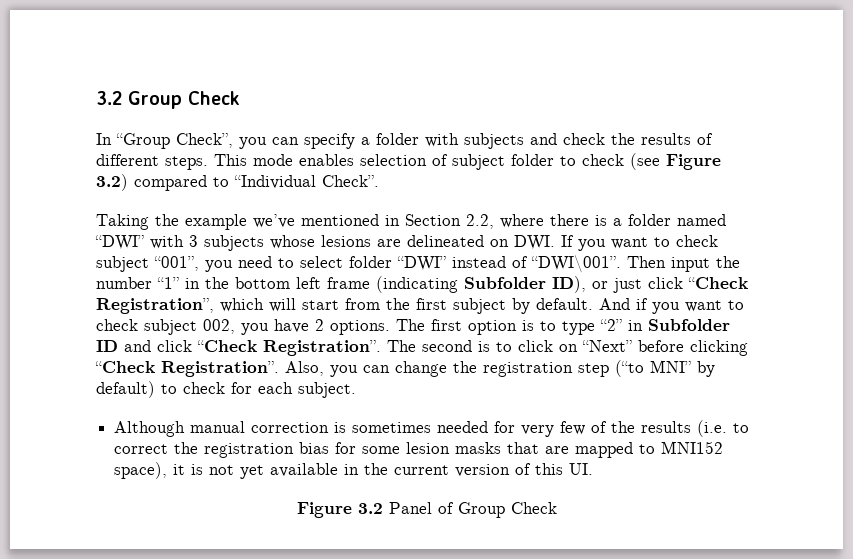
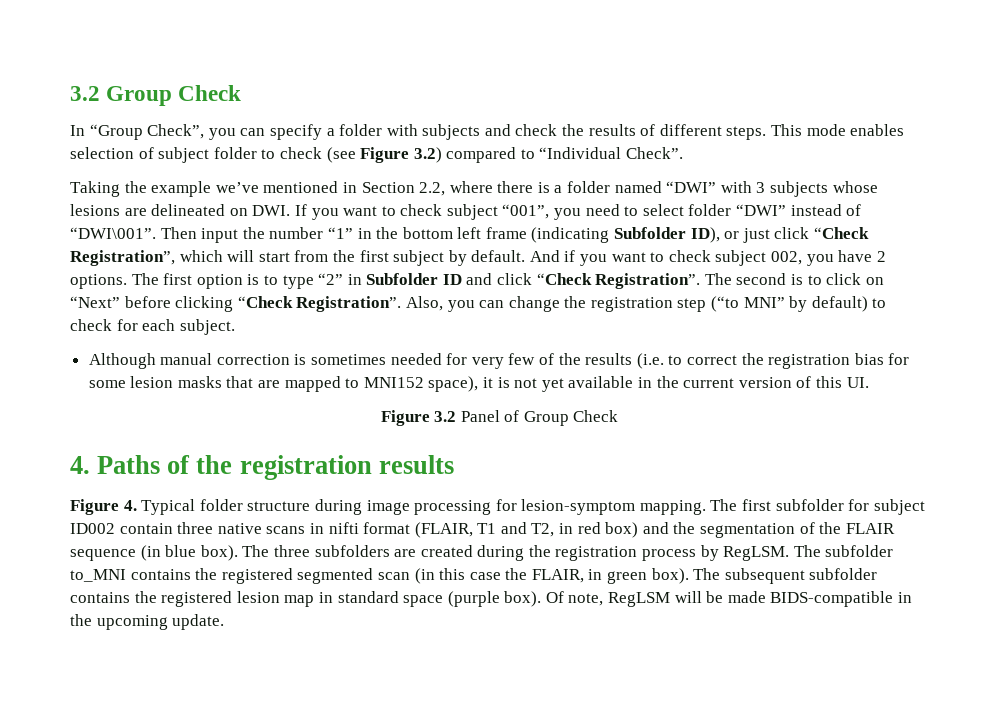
+ 4. Paths of the registration results
+ Figure 4. Typical folder structure during image processing for lesion-symptom mapping. The first subfolder for subject ID002 contain three native scans in nifti format (FLAIR, T1 and T2, in red box) and the segmentation of the FLAIR sequence (in blue box). The three subfolders are created during the registration process by RegLSM. The subfolder to_MNI contains the registered segmented scan (in this case the FLAIR, in green box). The subsequent subfolder contains the registered lesion map in standard space (purple box). Of note, RegLSM will be made BIDS-compatible in the upcoming update.

